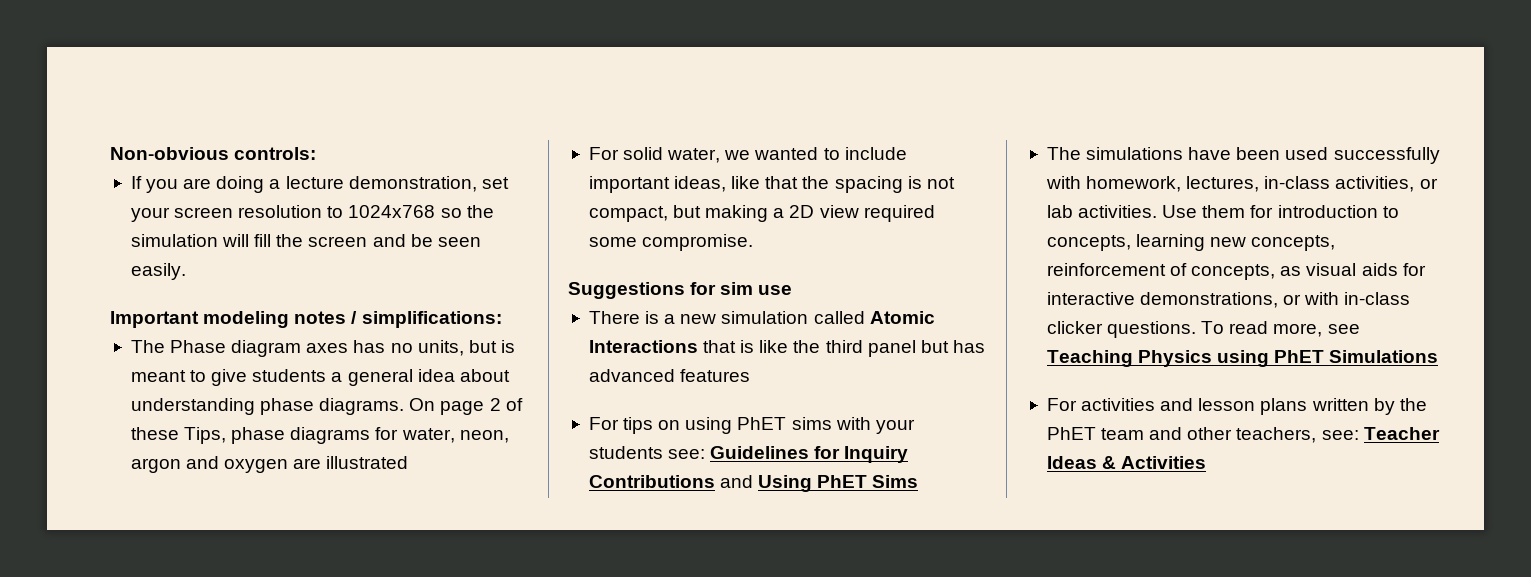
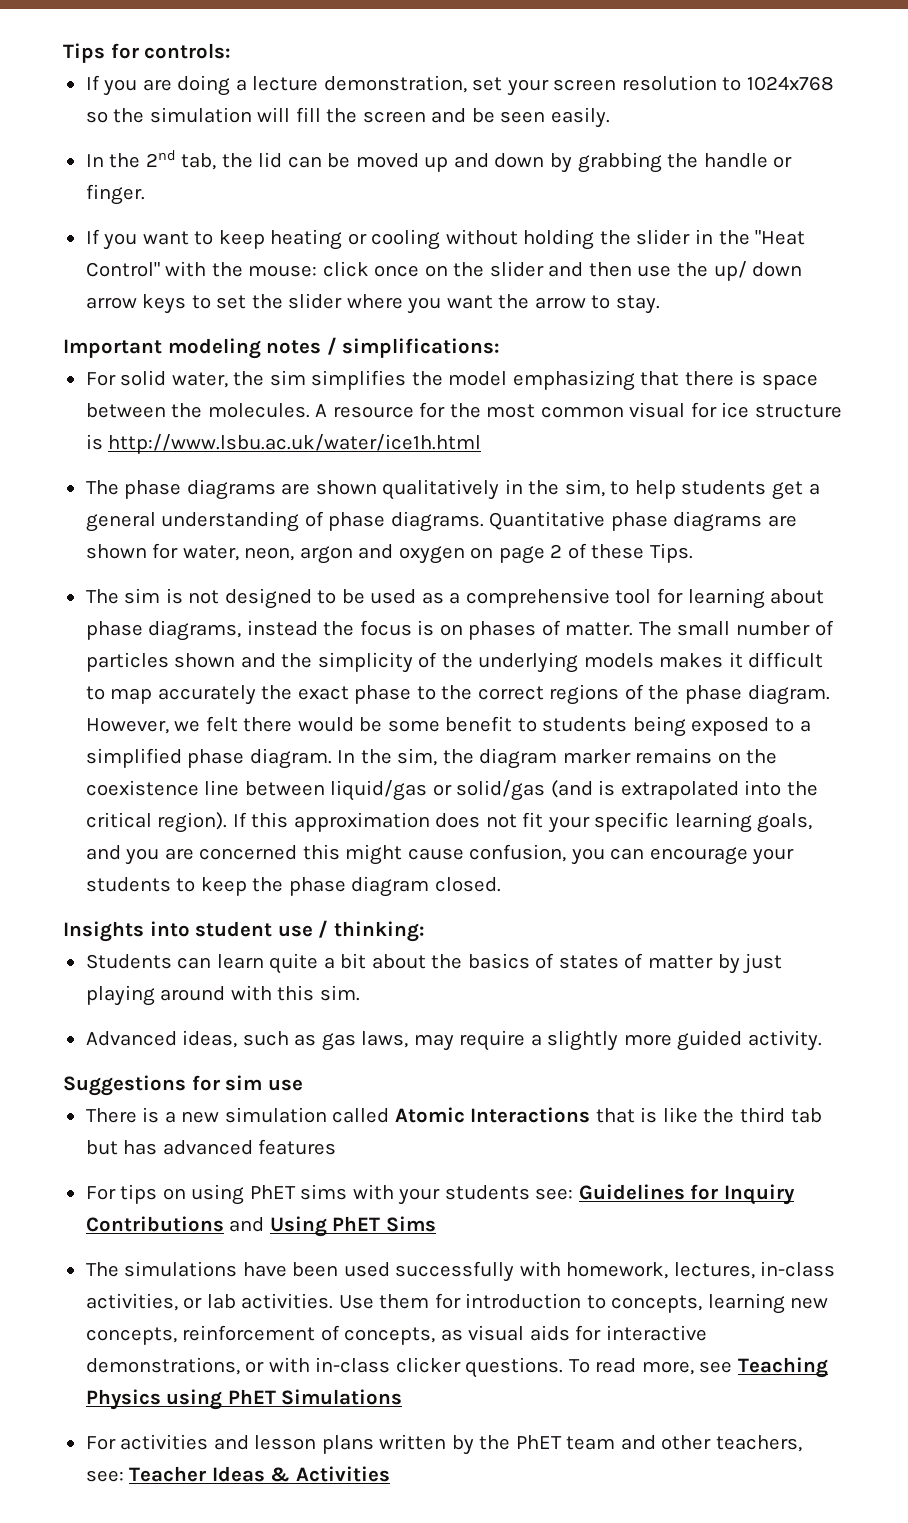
- Non-obvious controls:
+ Tips for controls:
+ In the 2nd tab, the lid can be moved up and down by grabbing the handle or finger.
+ If you want to keep heating or cooling without holding the slider in the "Heat Control" with the mouse: click once on the slider and then use the up/ down arrow keys to set the slider where you want the arrow to stay.
- The Phase diagram axes has no units, but is meant to give students a general idea about understanding phase diagrams. On page 2 of these Tips, phase diagrams for water, neon, argon and oxygen are illustrated
- For solid water, we wanted to include important ideas, like that the spacing is not compact, but making a 2D view required some compromise.
+ For solid water, the sim simplifies the model emphasizing that there is space between the molecules. A resource for the most common visual for ice structure is http://www.lsbu.ac.uk/water/ice1h.html
+ The phase diagrams are shown qualitatively in the sim, to help students get a general understanding of phase diagrams. Quantitative phase diagrams are shown for water, neon, argon and oxygen on page 2 of these Tips.
+ The sim is not designed to be used as a comprehensive tool for learning about phase diagrams, instead the focus is on phases of matter. The small number of particles shown and the simplicity of the underlying models makes it difficult to map accurately the exact phase to the correct regions of the phase diagram. However, we felt there would be some benefit to students being exposed to a simplified phase diagram. In the sim, the diagram marker remains on the coexistence line between liquid/gas or solid/gas (and is extrapolated into the critical region). If this approximation does not fit your specific learning goals, and you are concerned this might cause confusion, you can encourage your students to keep the phase diagram closed.
+ Insights into student use / thinking:
+ Students can learn quite a bit about the basics of states of matter by just playing around with this sim.
+ Advanced ideas, such as gas laws, may require a slightly more guided activity.
- There is a new simulation called Atomic Interactions that is like the third panel but has advanced features
+ There is a new simulation called Atomic Interactions that is like the third tab but has advanced features

